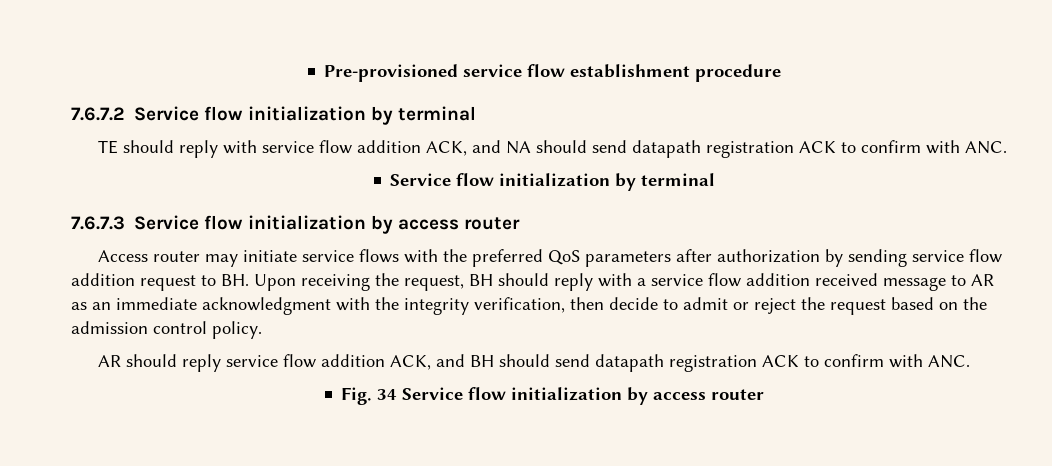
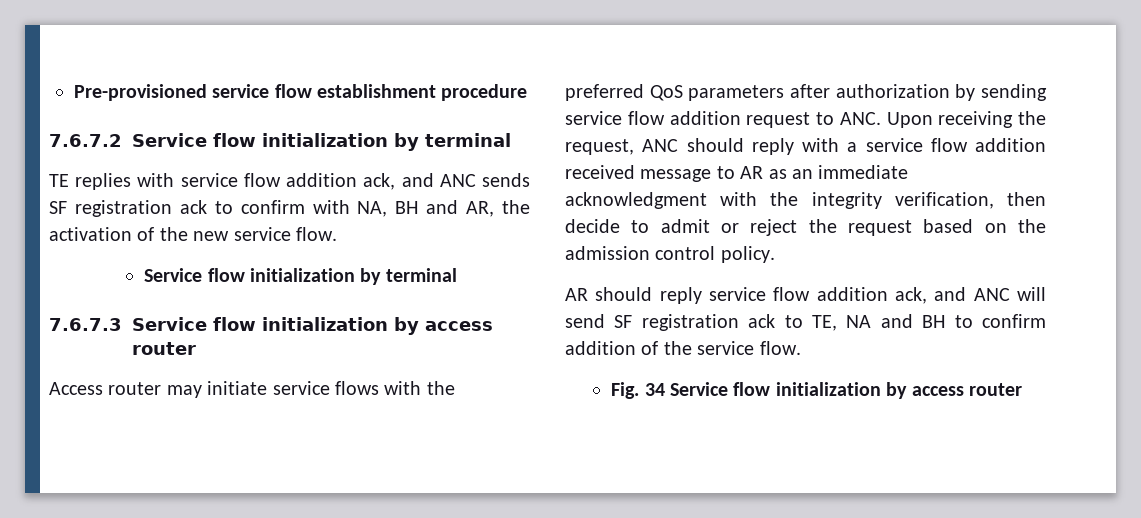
- TE should reply with service flow addition ACK, and NA should send datapath registration ACK to confirm with ANC.
+ TE replies with service flow addition ack, and ANC sends SF registration ack to confirm with NA, BH and AR, the activation of the new service flow.
- Access router may initiate service flows with the preferred QoS parameters after authorization by sending service flow addition request to BH. Upon receiving the request, BH should reply with a service flow addition received message to AR as an immediate acknowledgment with the integrity verification, then decide to admit or reject the request based on the admission control policy.
+ Access router may initiate service flows with the preferred QoS parameters after authorization by sending service flow addition request to ANC. Upon receiving the request, ANC should reply with a service flow addition received message to AR as an immediate acknowledgment with the integrity verification, then decide to admit or reject the request based on the admission control policy.
- AR should reply service flow addition ACK, and BH should send datapath registration ACK to confirm with ANC.
+ AR should reply service flow addition ack, and ANC will send SF registration ack to TE, NA and BH to confirm addition of the service flow.

